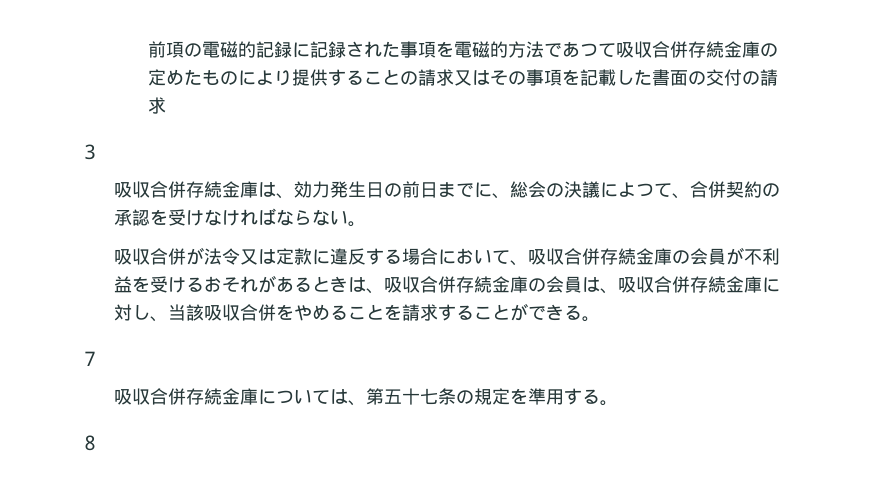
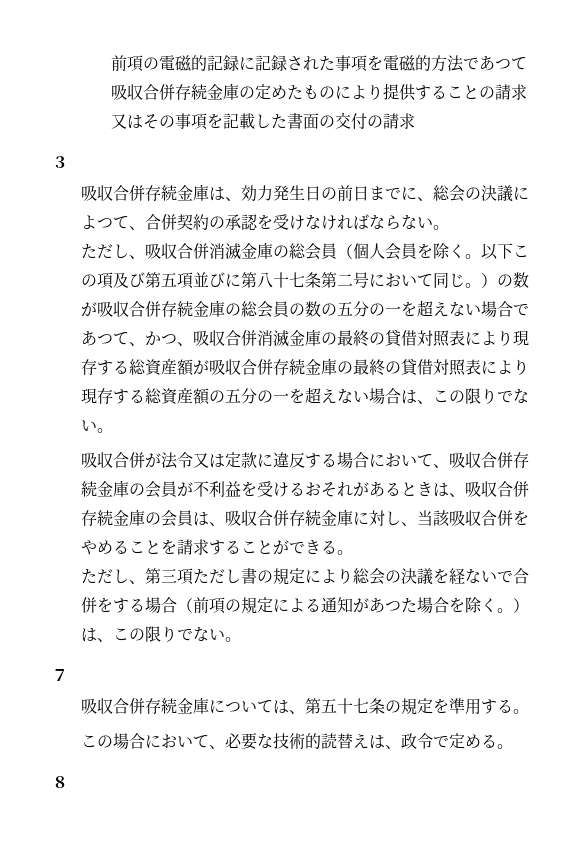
+ ただし、吸収合併消滅金庫の総会員（個人会員を除く。以下この項及び第五項並びに第八十七条第二号において同じ。）の数が吸収合併存続金庫の総会員の数の五分の一を超えない場合であつて、かつ、吸収合併消滅金庫の最終の貸借対照表により現存する総資産額が吸収合併存続金庫の最終の貸借対照表により現存する総資産額の五分の一を超えない場合は、この限りでない。
+ ただし、第三項ただし書の規定により総会の決議を経ないで合併をする場合（前項の規定による通知があつた場合を除く。）は、この限りでない。
+ この場合において、必要な技術的読替えは、政令で定める。

